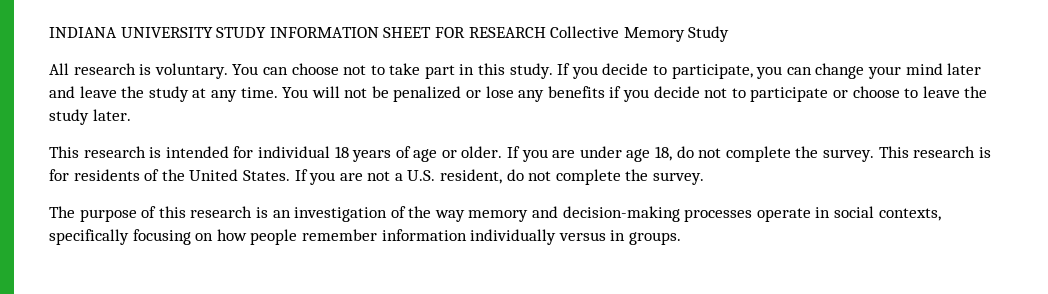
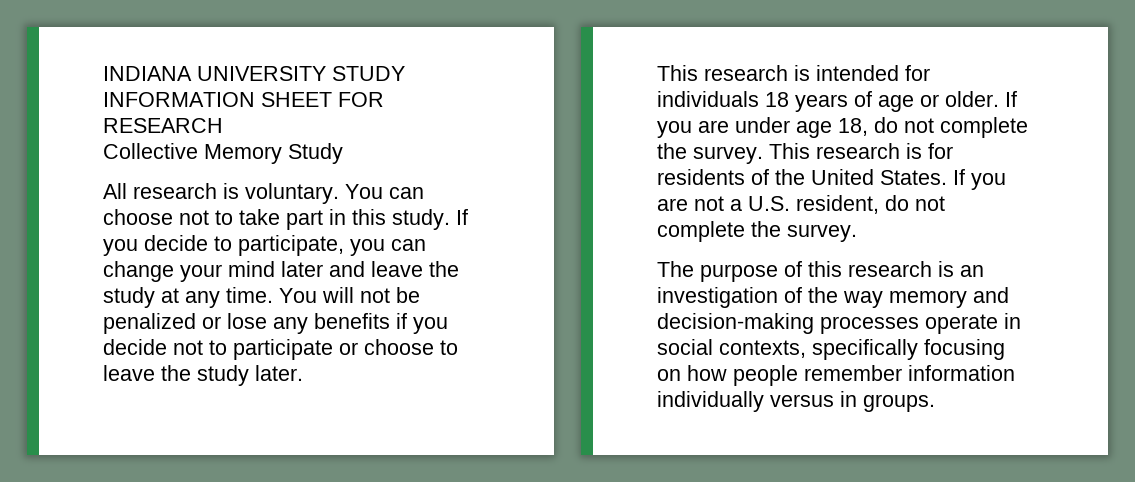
- INDIANA UNIVERSITY STUDY INFORMATION SHEET FOR RESEARCH Collective Memory Study
+ INDIANA UNIVERSITY STUDY INFORMATION SHEET FOR RESEARCH
+ Collective Memory Study
- This research is intended for individual 18 years of age or older.
+ This research is intended for individuals 18 years of age or older.

